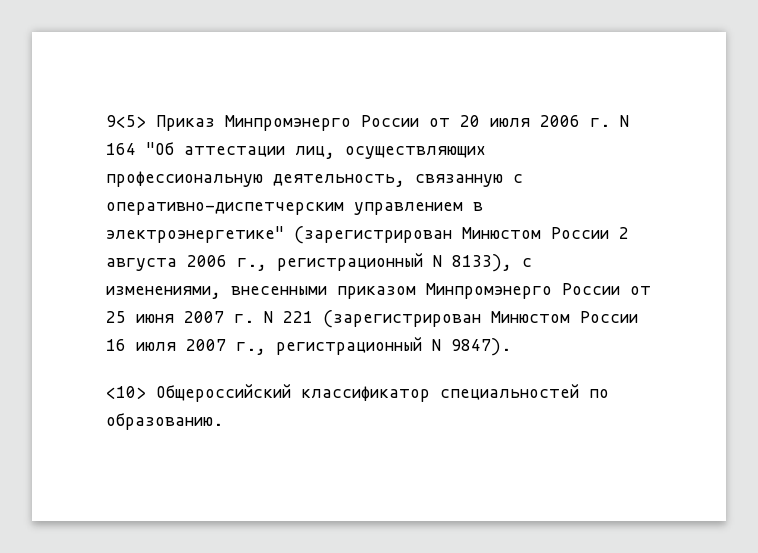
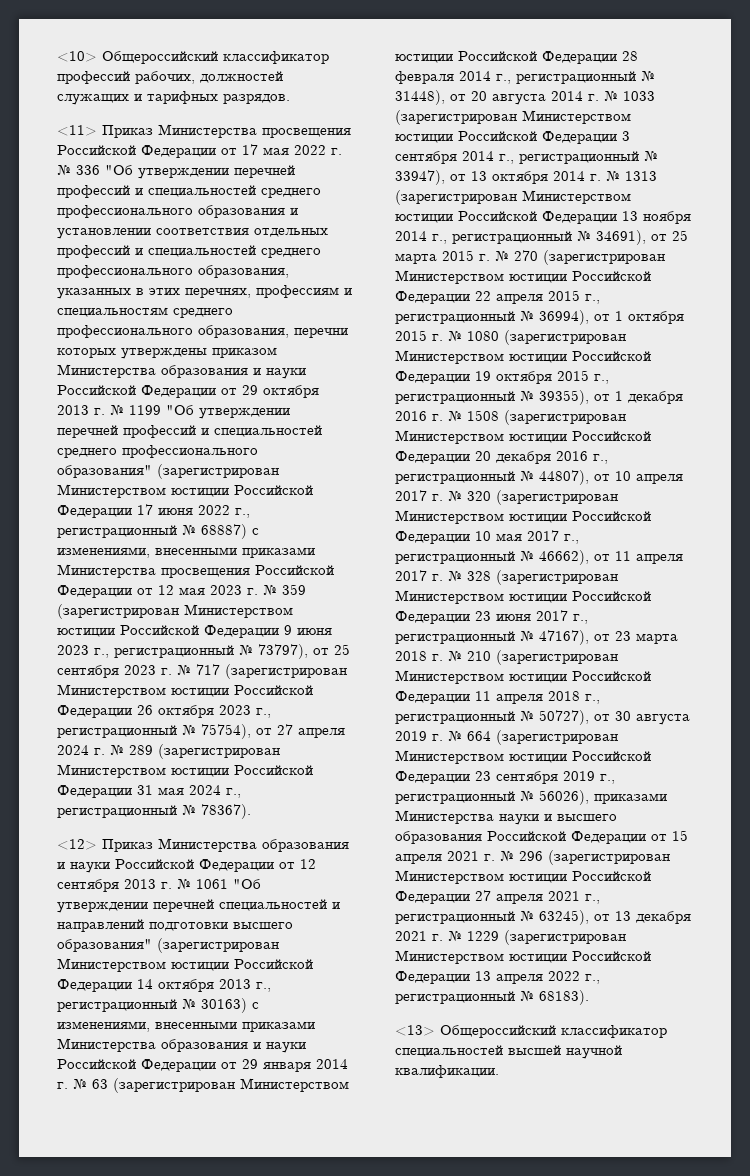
- 9<5> Приказ Минпромэнерго России от 20 июля 2006 г. N 164 "Об аттестации лиц, осуществляющих профессиональную деятельность, связанную с оперативно-диспетчерским управлением в электроэнергетике" (зарегистрирован Минюстом России 2 августа 2006 г., регистрационный N 8133), с изменениями, внесенными приказом Минпромэнерго России от 25 июня 2007 г. N 221 (зарегистрирован Минюстом России 16 июля 2007 г., регистрационный N 9847).
- <10> Общероссийский классификатор специальностей по образованию.
+ <10> Общероссийский классификатор профессий рабочих, должностей служащих и тарифных разрядов.
+ <11> Приказ Министерства просвещения Российской Федерации от 17 мая 2022 г. № 336 "Об утверждении перечней профессий и специальностей среднего профессионального образования и установлении соответствия отдельных профессий и специальностей среднего профессионального образования, указанных в этих перечнях, профессиям и специальностям среднего профессионального образования, перечни которых утверждены приказом Министерства образования и науки Российской Федерации от 29 октября 2013 г. № 1199 "Об утверждении перечней профессий и специальностей среднего профессионального образования" (зарегистрирован Министерством юстиции Российской Федерации 17 июня 2022 г., регистрационный № 68887) с изменениями, внесенными приказами Министерства просвещения Российской Федерации от 12 мая 2023 г. № 359 (зарегистрирован Министерством юстиции Российской Федерации 9 июня 2023 г., регистрационный № 73797), от 25 сентября 2023 г. № 717 (зарегистрирован Министерством юстиции Российской Федерации 26 октября 2023 г., регистрационный № 75754), от 27 апреля 2024 г. № 289 (зарегистрирован Министерством юстиции Российской Федерации 31 мая 2024 г., регистрационный № 78367).
+ <12> Приказ Министерства образования и науки Российской Федерации от 12 сентября 2013 г. № 1061 "Об утверждении перечней специальностей и направлений подготовки высшего образования" (зарегистрирован Министерством юстиции Российской Федерации 14 октября 2013 г., регистрационный № 30163) с изменениями, внесенными приказами Министерства образования и науки Российской Федерации от 29 января 2014 г. № 63 (зарегистрирован Министерством юстиции Российской Федерации 28 февраля 2014 г., регистрационный № 31448), от 20 августа 2014 г. № 1033 (зарегистрирован Министерством юстиции Российской Федерации 3 сентября 2014 г., регистрационный № 33947), от 13 октября 2014 г. № 1313 (зарегистрирован Министерством юстиции Российской Федерации 13 ноября 2014 г., регистрационный № 34691), от 25 марта 2015 г. № 270 (зарегистрирован Министерством юстиции Российской Федерации 22 апреля 2015 г., регистрационный № 36994), от 1 октября 2015 г. № 1080 (зарегистрирован Министерством юстиции Российской Федерации 19 октября 2015 г., регистрационный № 39355), от 1 декабря 2016 г. № 1508 (зарегистрирован Министерством юстиции Российской Федерации 20 декабря 2016 г., регистрационный № 44807), от 10 апреля 2017 г. № 320 (зарегистрирован Министерством юстиции Российской Федерации 10 мая 2017 г., регистрационный № 46662), от 11 апреля 2017 г. № 328 (зарегистрирован Министерством юстиции Российской Федерации 23 июня 2017 г., регистрационный № 47167), от 23 марта 2018 г. № 210 (зарегистрирован Министерством юстиции Российской Федерации 11 апреля 2018 г., регистрационный № 50727), от 30 августа 2019 г. № 664 (зарегистрирован Министерством юстиции Российской Федерации 23 сентября 2019 г., регистрационный № 56026), приказами Министерства науки и высшего образования Российской Федерации от 15 апреля 2021 г. № 296 (зарегистрирован Министерством юстиции Российской Федерации 27 апреля 2021 г., регистрационный № 63245), от 13 декабря 2021 г. № 1229 (зарегистрирован Министерством юстиции Российской Федерации 13 апреля 2022 г., регистрационный № 68183).
+ <13> Общероссийский классификатор специальностей высшей научной квалификации.

